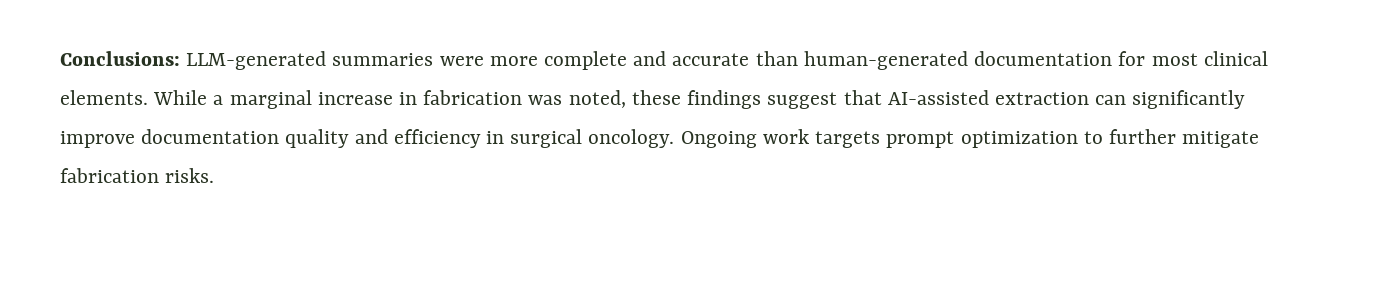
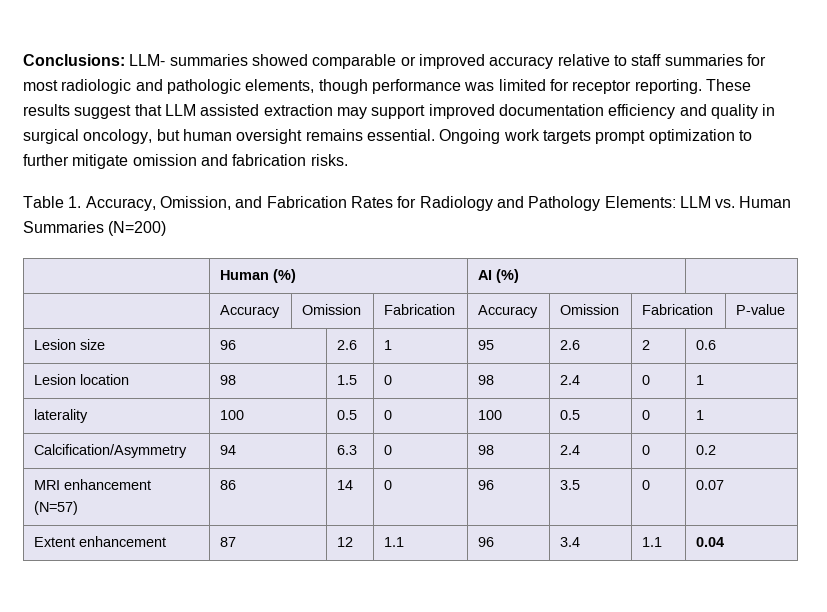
- Conclusions: LLM-generated summaries were more complete and accurate than human-generated documentation for most clinical elements. While a marginal increase in fabrication was noted, these findings suggest that AI-assisted extraction can significantly improve documentation quality and efficiency in surgical oncology.
+ Conclusions: LLM- summaries showed comparable or improved accuracy relative to staff summaries for most radiologic and pathologic elements, though performance was limited for receptor reporting. These results suggest that LLM assisted extraction may support improved documentation efficiency and quality in surgical oncology, but human oversight remains essential.
- Ongoing work targets prompt optimization to further mitigate fabrication risks.
+ Ongoing work targets prompt optimization to further mitigate omission and fabrication risks.
+ Table 1. Accuracy, Omission, and Fabrication Rates for Radiology and Pathology Elements: LLM vs. Human Summaries (N=200)
+ | Human (%) | AI (%) |
+ | Accuracy | Omission | Fabrication | Accuracy | Omission | Fabrication | P-value
+ Lesion size | 96 | 2.6 | 1 | 95 | 2.6 | 2 | 0.6
+ Lesion location | 98 | 1.5 | 0 | 98 | 2.4 | 0 | 1
+ laterality | 100 | 0.5 | 0 | 100 | 0.5 | 0 | 1
+ Calcification/Asymmetry | 94 | 6.3 | 0 | 98 | 2.4 | 0 | 0.2
+ MRI enhancement (N=57) | 86 | 14 | 0 | 96 | 3.5 | 0 | 0.07
+ Extent enhancement | 87 | 12 | 1.1 | 96 | 3.4 | 1.1 | 0.04

